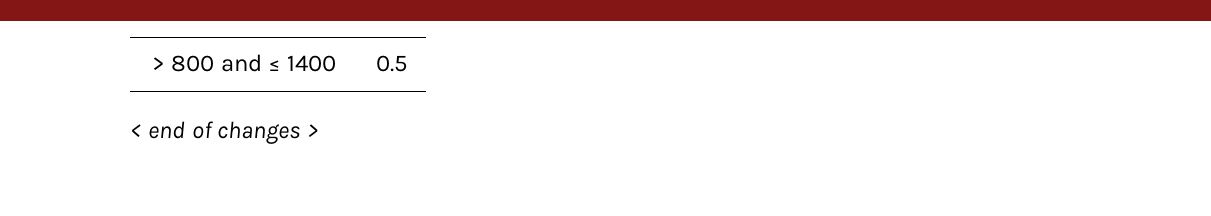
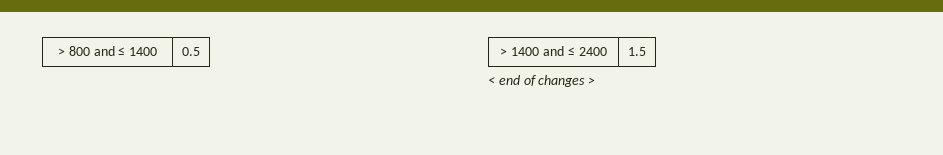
+ > 1400 and ≤ 2400 | 1.5

